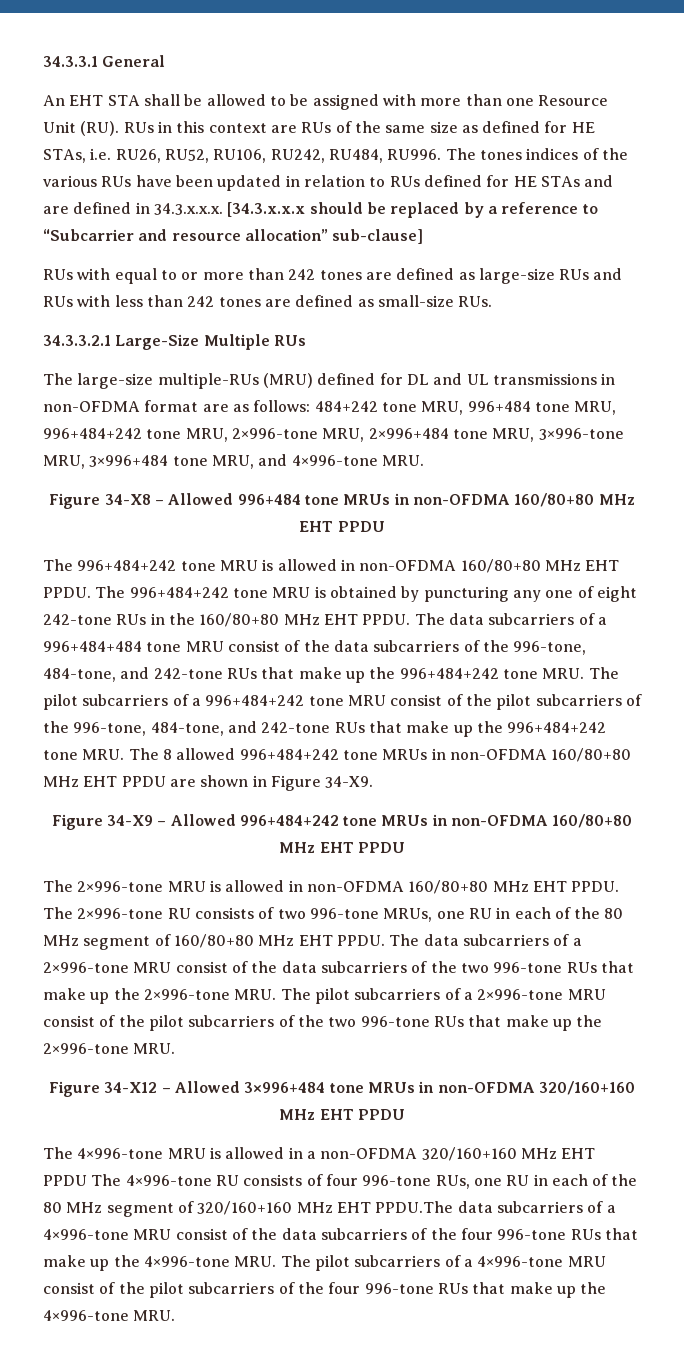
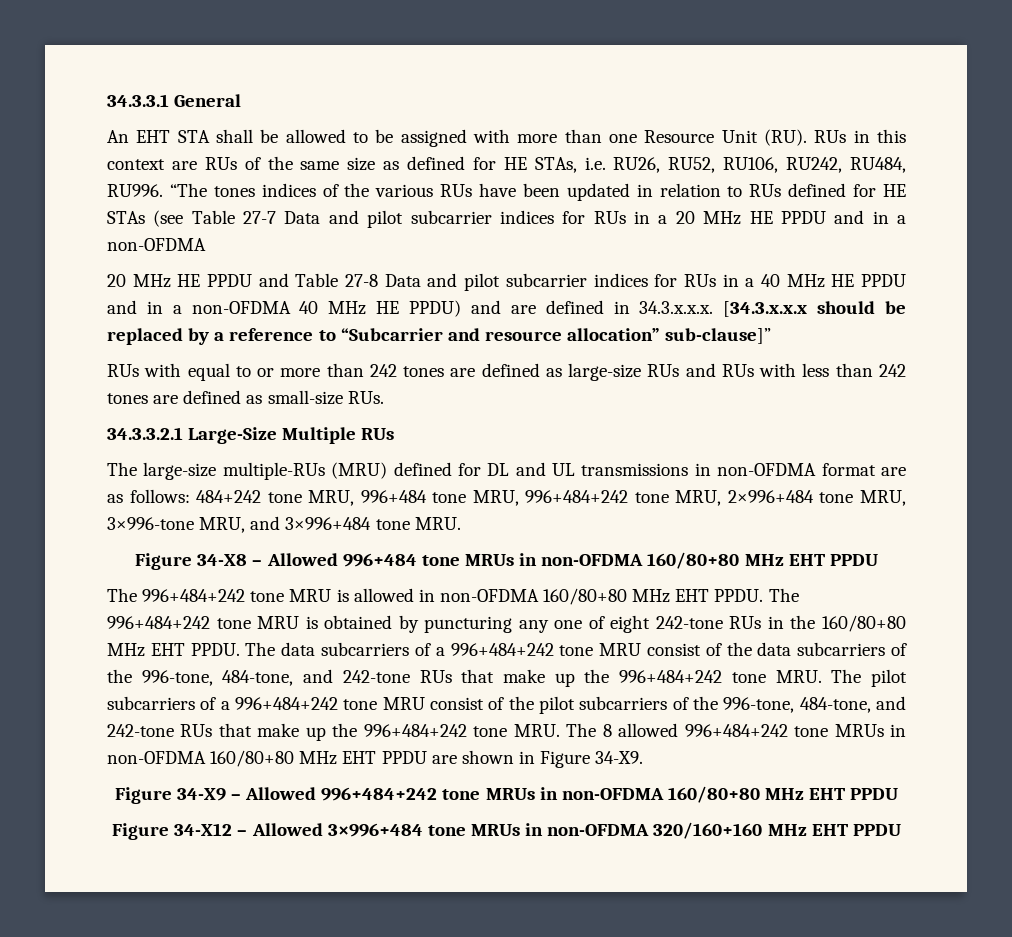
- The tones indices of the various RUs have been updated in relation to RUs defined for HE STAs and are defined in 34.3.x.x.x. [34.3.x.x.x should be replaced by a reference to “Subcarrier and resource allocation” sub-clause]
+ “The tones indices of the various RUs have been updated in relation to RUs defined for HE STAs (see Table 27-7 Data and pilot subcarrier indices for RUs in a 20 MHz HE PPDU and in a non-OFDMA
+ 20 MHz HE PPDU and Table 27-8 Data and pilot subcarrier indices for RUs in a 40 MHz HE PPDU and in a non-OFDMA 40 MHz HE PPDU) and are defined in 34.3.x.x.x. [34.3.x.x.x should be replaced by a reference to “Subcarrier and resource allocation” sub-clause]”
- The large-size multiple-RUs (MRU) defined for DL and UL transmissions in non-OFDMA format are as follows: 484+242 tone MRU, 996+484 tone MRU, 996+484+242 tone MRU, 2×996-tone MRU, 2×996+484 tone MRU, 3×996-tone MRU, 3×996+484 tone MRU, and 4×996-tone MRU.
+ The large-size multiple-RUs (MRU) defined for DL and UL transmissions in non-OFDMA format are as follows: 484+242 tone MRU, 996+484 tone MRU, 996+484+242 tone MRU, 2×996+484 tone MRU, 3×996-tone MRU, and 3×996+484 tone MRU.
- The data subcarriers of a 996+484+484 tone MRU consist of the data subcarriers of the 996-tone, 484-tone, and 242-tone RUs that make up the 996+484+242 tone MRU. The pilot subcarriers of a 996+484+242 tone MRU consist of the pilot subcarriers of the 996-tone, 484-tone, and 242-tone RUs that make up the 996+484+242 tone MRU. The 8 allowed 996+484+242 tone MRUs in non-OFDMA 160/80+80 MHz EHT PPDU are shown in Figure 34-X9.
+ The data subcarriers of a 996+484+242 tone MRU consist of the data subcarriers of the 996-tone, 484-tone, and 242-tone RUs that make up the 996+484+242 tone MRU. The pilot subcarriers of a 996+484+242 tone MRU consist of the pilot subcarriers of the 996-tone, 484-tone, and 242-tone RUs that make up the 996+484+242 tone MRU. The 8 allowed 996+484+242 tone MRUs in non-OFDMA 160/80+80 MHz EHT PPDU are shown in Figure 34-X9.
- The 2×996-tone MRU is allowed in non-OFDMA 160/80+80 MHz EHT PPDU. The 2×996-tone RU consists of two 996-tone MRUs, one RU in each of the 80 MHz segment of 160/80+80 MHz EHT PPDU. The data subcarriers of a 2×996-tone MRU consist of the data subcarriers of the two 996-tone RUs that make up the 2×996-tone MRU. The pilot subcarriers of a 2×996-tone MRU consist of the pilot subcarriers of the two 996-tone RUs that make up the 2×996-tone MRU.
- The 4×996-tone MRU is allowed in a non-OFDMA 320/160+160 MHz EHT PPDU The 4×996-tone RU consists of four 996-tone RUs, one RU in each of the 80 MHz segment of 320/160+160 MHz EHT PPDU.The data subcarriers of a 4×996-tone MRU consist of the data subcarriers of the four 996-tone RUs that make up the 4×996-tone MRU. The pilot subcarriers of a 4×996-tone MRU consist of the pilot subcarriers of the four 996-tone RUs that make up the 4×996-tone MRU.

